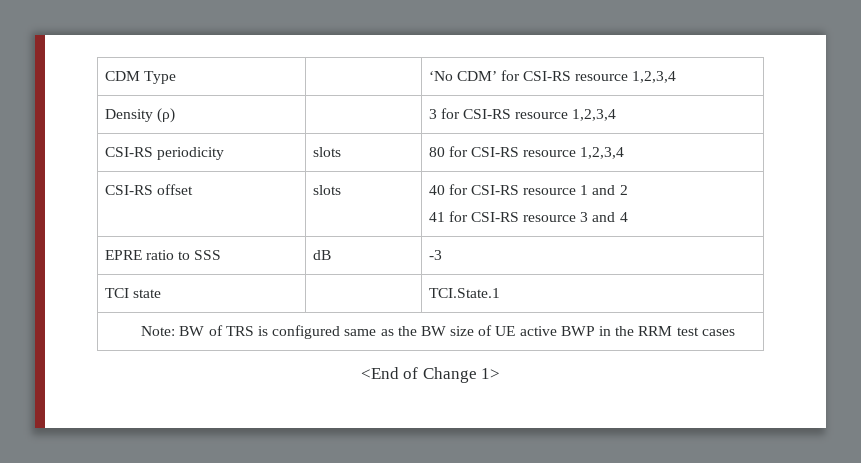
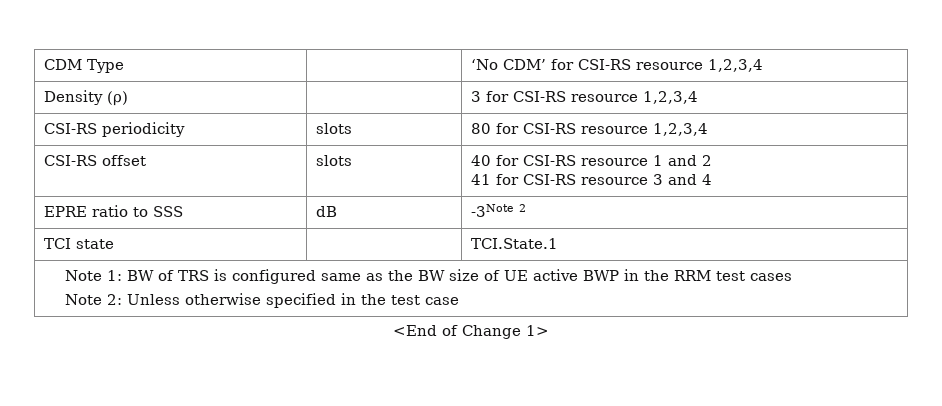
- EPRE ratio to SSS | dB | -3
+ EPRE ratio to SSS | dB | -3Note 2
- Note: BW of TRS is configured same as the BW size of UE active BWP in the RRM test cases
+ Note 1: BW of TRS is configured same as the BW size of UE active BWP in the RRM test cases
+ Note 2: Unless otherwise specified in the test case

